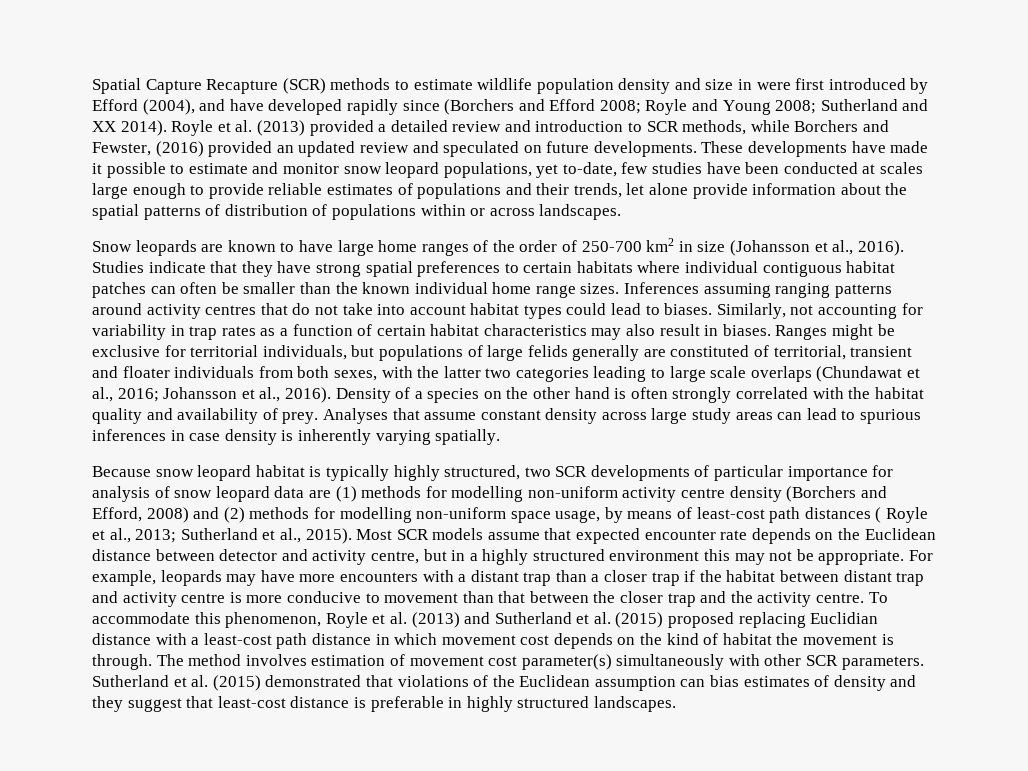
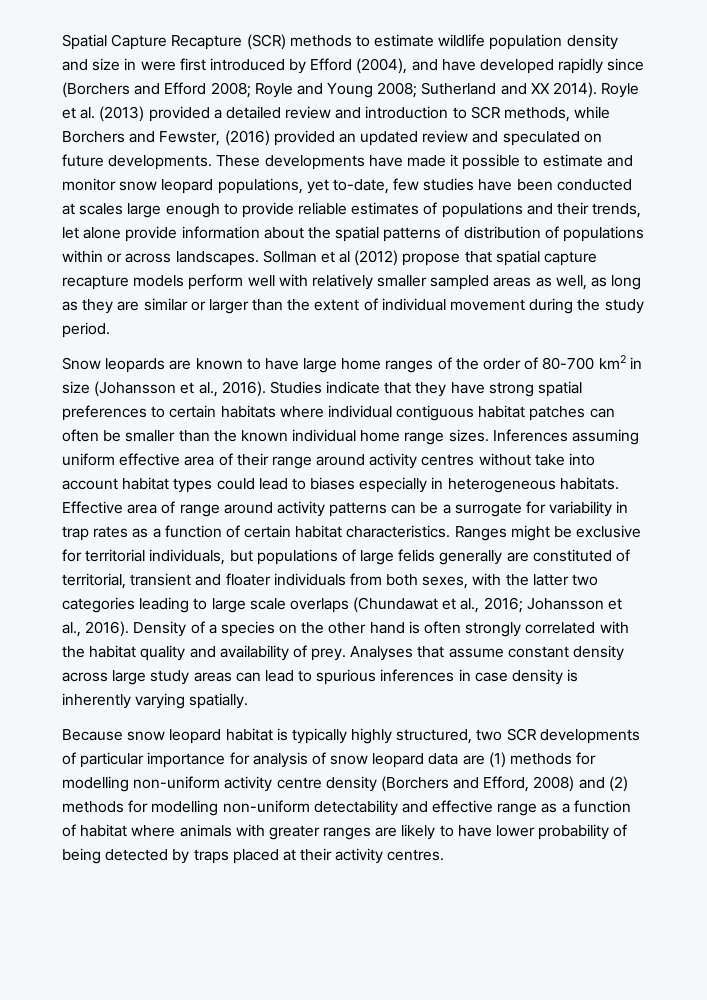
+ Sollman et al (2012) propose that spatial capture recapture models perform well with relatively smaller sampled areas as well, as long as they are similar or larger than the extent of individual movement during the study period.
- Snow leopards are known to have large home ranges of the order of 250-700 km2 in size (Johansson et al., 2016).
+ Snow leopards are known to have large home ranges of the order of 80-700 km2 in size (Johansson et al., 2016).
- Inferences assuming ranging patterns around activity centres that do not take into account habitat types could lead to biases. Similarly, not accounting for variability in trap rates as a function of certain habitat characteristics may also result in biases.
+ Inferences assuming uniform effective area of their range around activity centres without take into account habitat types could lead to biases especially in heterogeneous habitats. Effective area of range around activity patterns can be a surrogate for variability in trap rates as a function of certain habitat characteristics.
- Because snow leopard habitat is typically highly structured, two SCR developments of particular importance for analysis of snow leopard data are (1) methods for modelling non-uniform activity centre density (Borchers and Efford, 2008) and (2) methods for modelling non-uniform space usage, by means of least-cost path distances ( Royle et al., 2013; Sutherland et al., 2015). Most SCR models assume that expected encounter rate depends on the Euclidean distance between detector and activity centre, but in a highly structured environment this may not be appropriate. For example, leopards may have more encounters with a distant trap than a closer trap if the habitat between distant trap and activity centre is more conducive to movement than that between the closer trap and the activity centre. To accommodate this phenomenon, Royle et al. (2013) and Sutherland et al. (2015) proposed replacing Euclidian distance with a least-cost path distance in which movement cost depends on the kind of habitat the movement is through. The method involves estimation of movement cost parameter(s) simultaneously with other SCR parameters. Sutherland et al. (2015) demonstrated that violations of the Euclidean assumption can bias estimates of density and they suggest that least-cost distance is preferable in highly structured landscapes.
+ Because snow leopard habitat is typically highly structured, two SCR developments of particular importance for analysis of snow leopard data are (1) methods for modelling non-uniform activity centre density (Borchers and Efford, 2008) and (2) methods for modelling non-uniform detectability and effective range as a function of habitat where animals with greater ranges are likely to have lower probability of being detected by traps placed at their activity centres.

